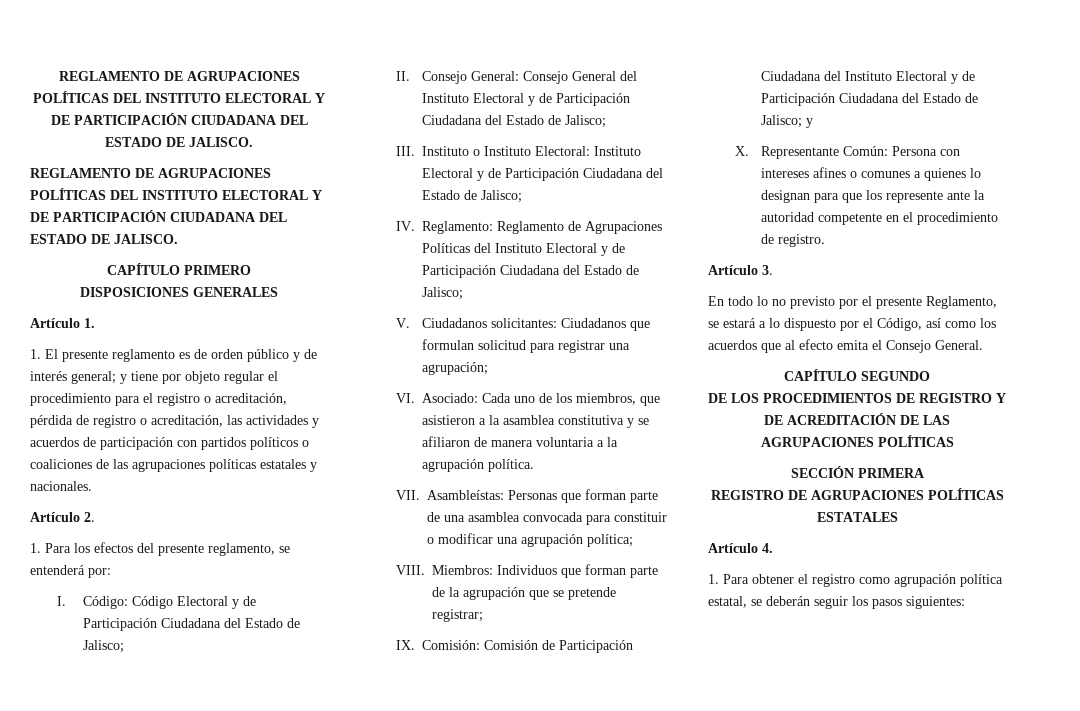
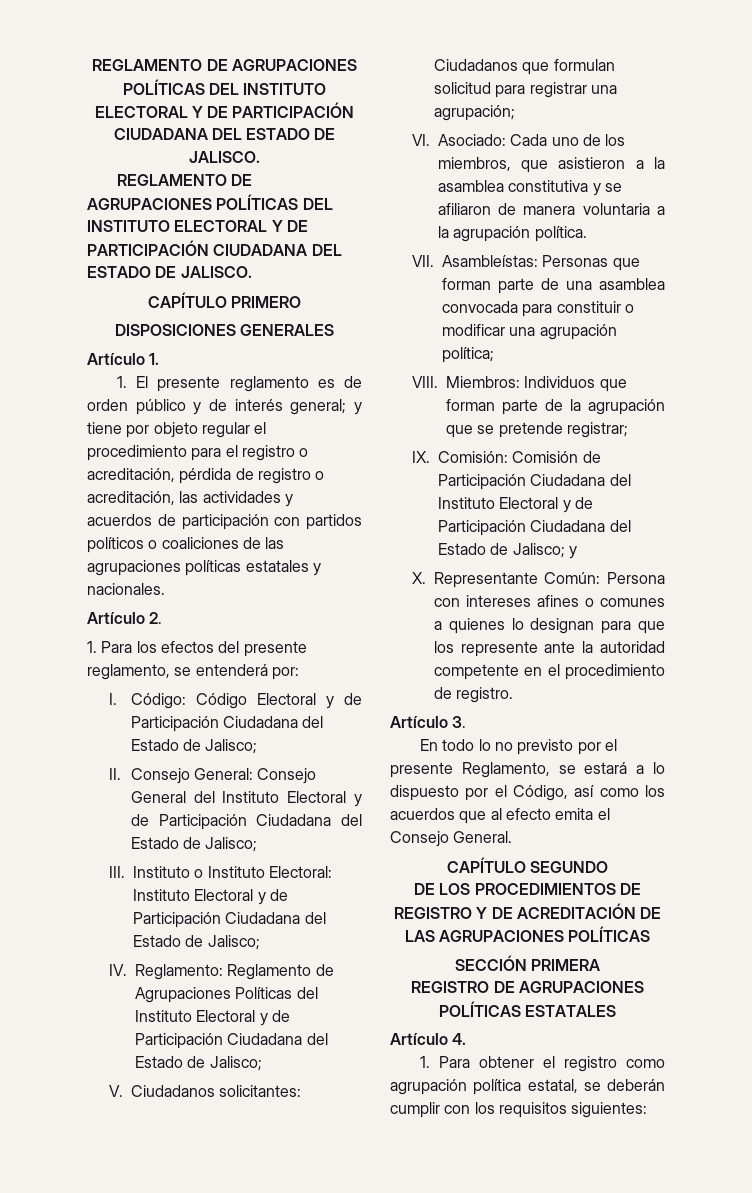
- 1. Para obtener el registro como agrupación política estatal, se deberán seguir los pasos siguientes:
+ 1. Para obtener el registro como agrupación política estatal, se deberán cumplir con los requisitos siguientes:

